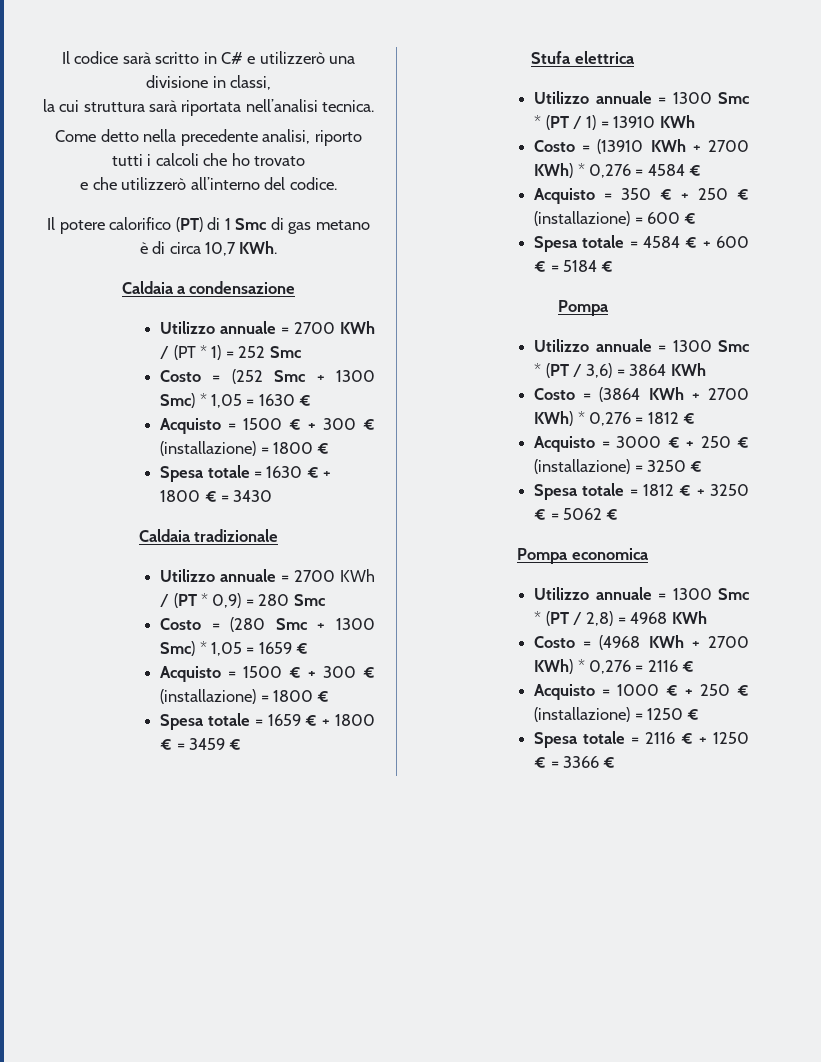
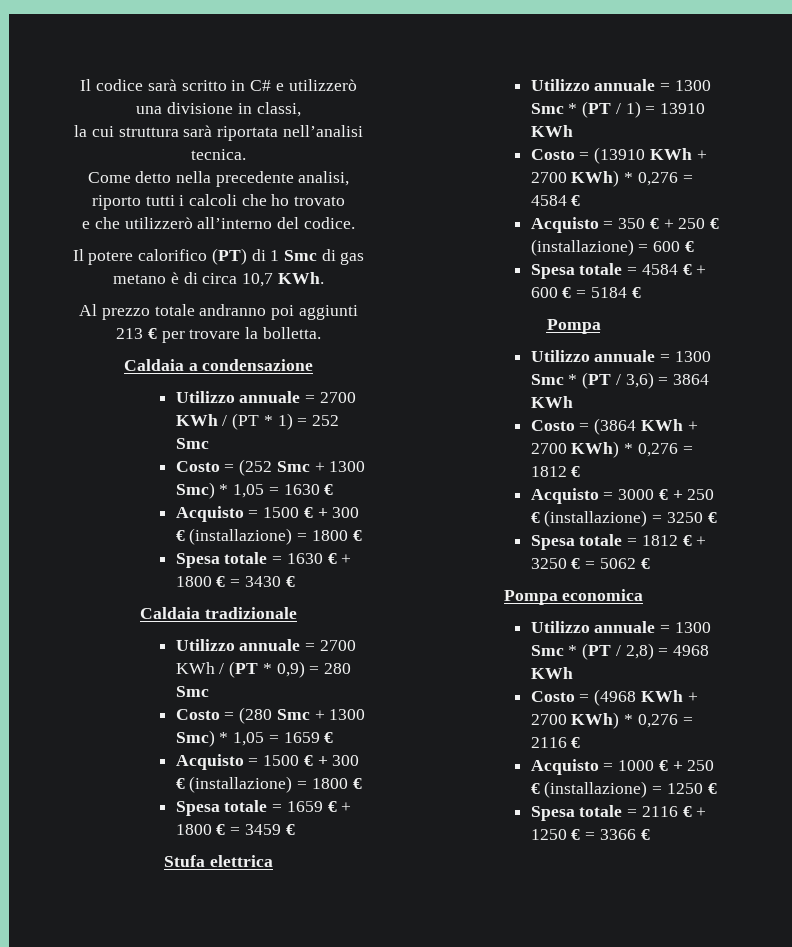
+ Al prezzo totale andranno poi aggiunti 213 € per trovare la bolletta.
- Spesa totale = 1630 € + 1800 € = 3430
+ Spesa totale = 1630 € + 1800 € = 3430 €

